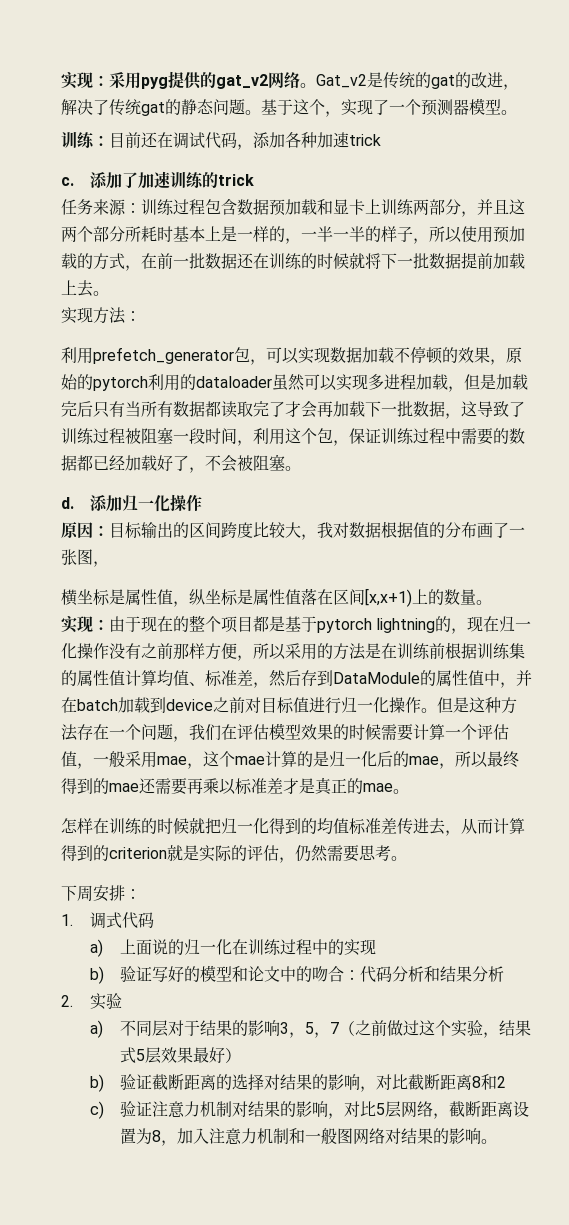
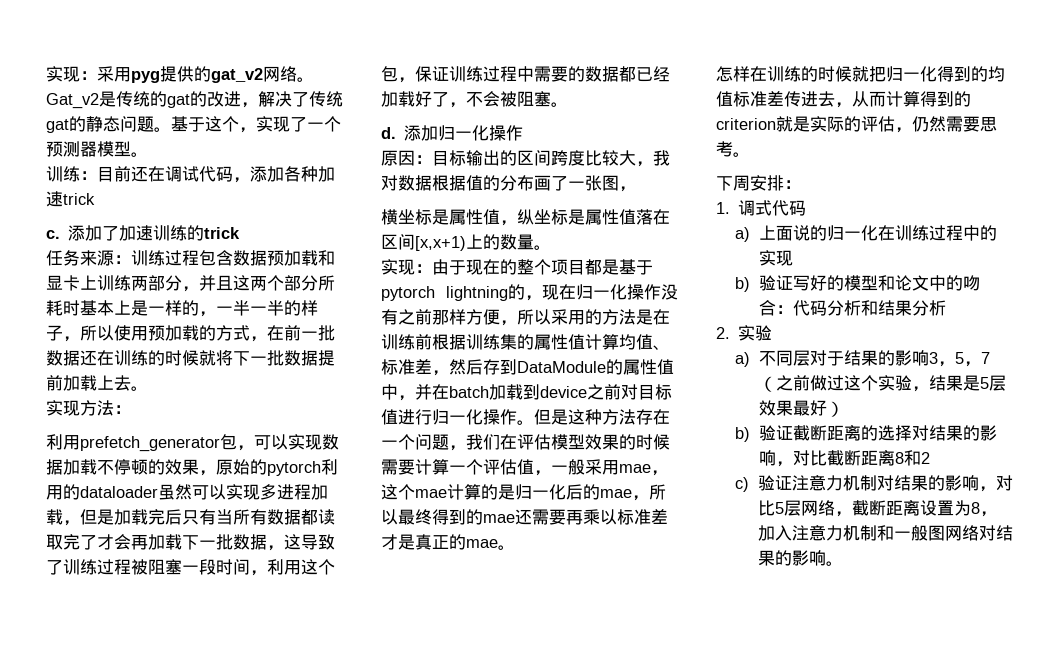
- a)不同层对于结果的影响3，5，7（之前做过这个实验，结果式5层效果最好）
+ a)不同层对于结果的影响3，5，7（之前做过这个实验，结果是5层效果最好）

